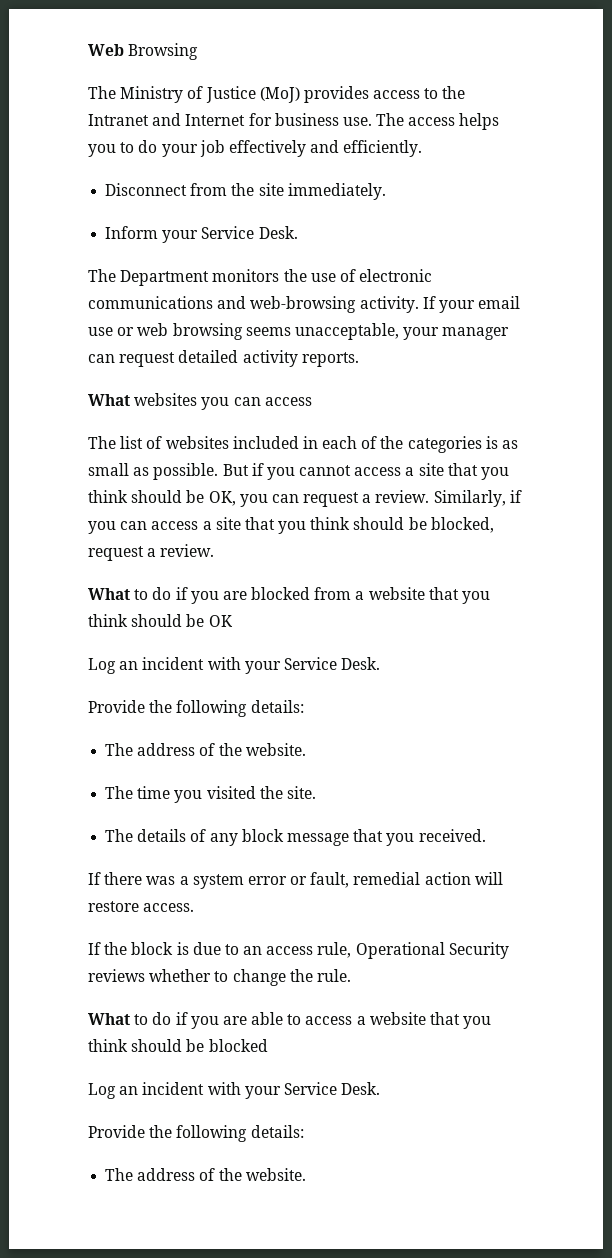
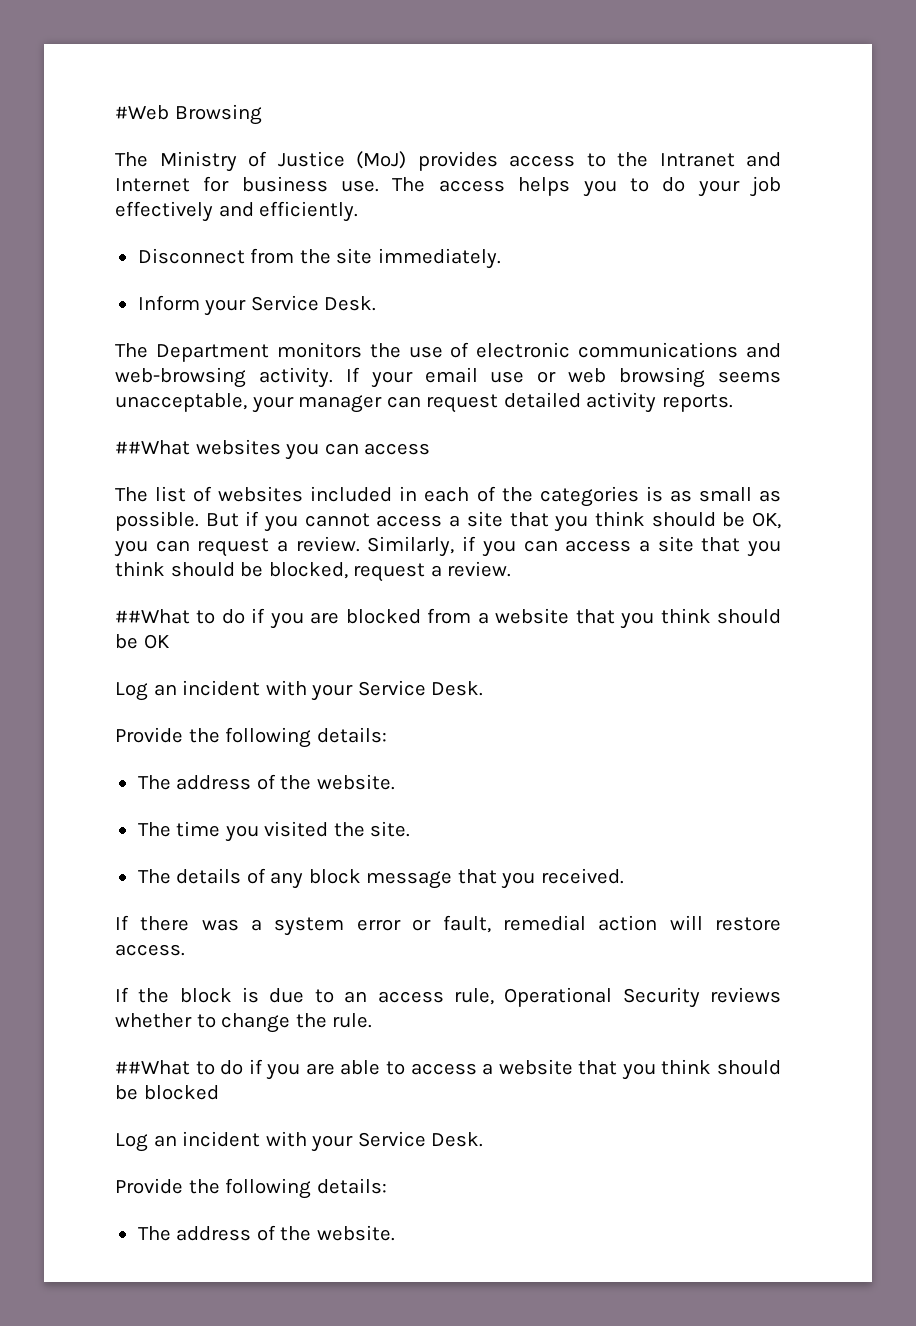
- Web Browsing
+ #Web Browsing
- What websites you can access
+ ##What websites you can access
- What to do if you are blocked from a website that you think should be OK
+ ##What to do if you are blocked from a website that you think should be OK
- What to do if you are able to access a website that you think should be blocked
+ ##What to do if you are able to access a website that you think should be blocked

